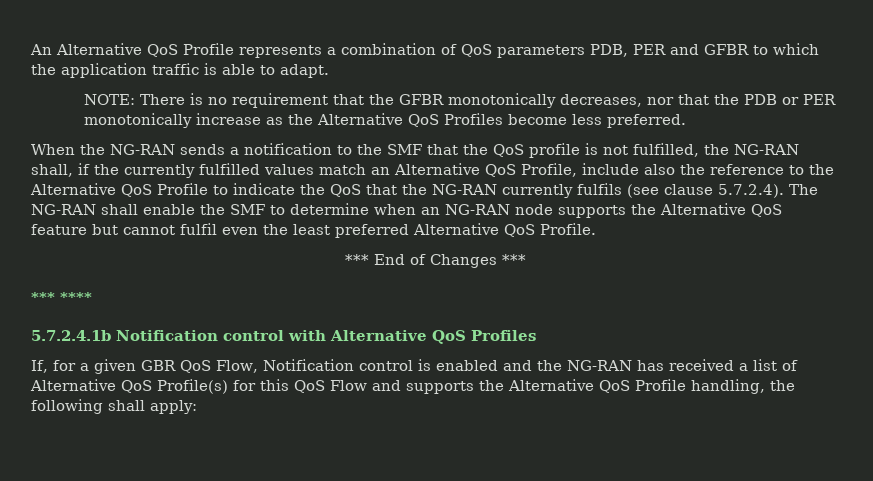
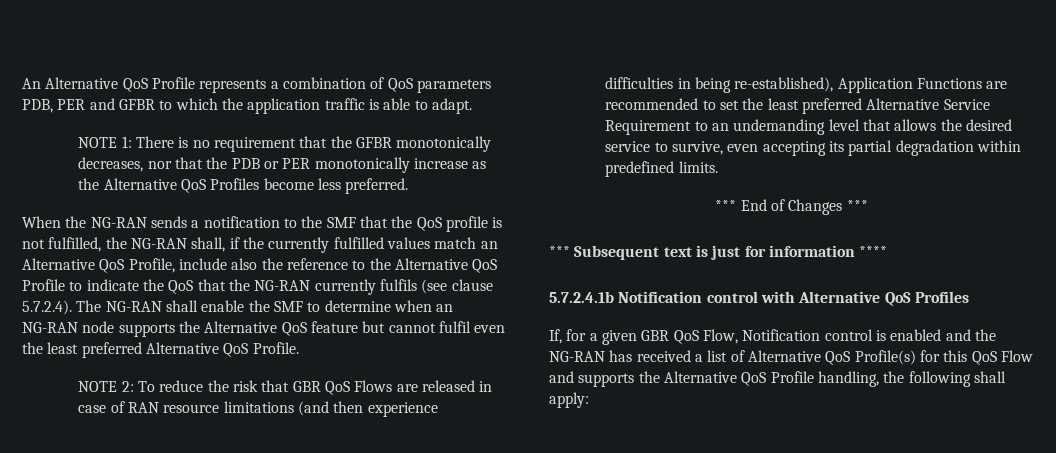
- NOTE: There is no requirement that the GFBR monotonically decreases, nor that the PDB or PER monotonically increase as the Alternative QoS Profiles become less preferred.
+ NOTE 1: There is no requirement that the GFBR monotonically decreases, nor that the PDB or PER monotonically increase as the Alternative QoS Profiles become less preferred.
+ NOTE 2: To reduce the risk that GBR QoS Flows are released in case of RAN resource limitations (and then experience difficulties in being re-established), Application Functions are recommended to set the least preferred Alternative Service Requirement to an undemanding level that allows the desired service to survive, even accepting its partial degradation within predefined limits.
- *** ****
+ *** Subsequent text is just for information ****

